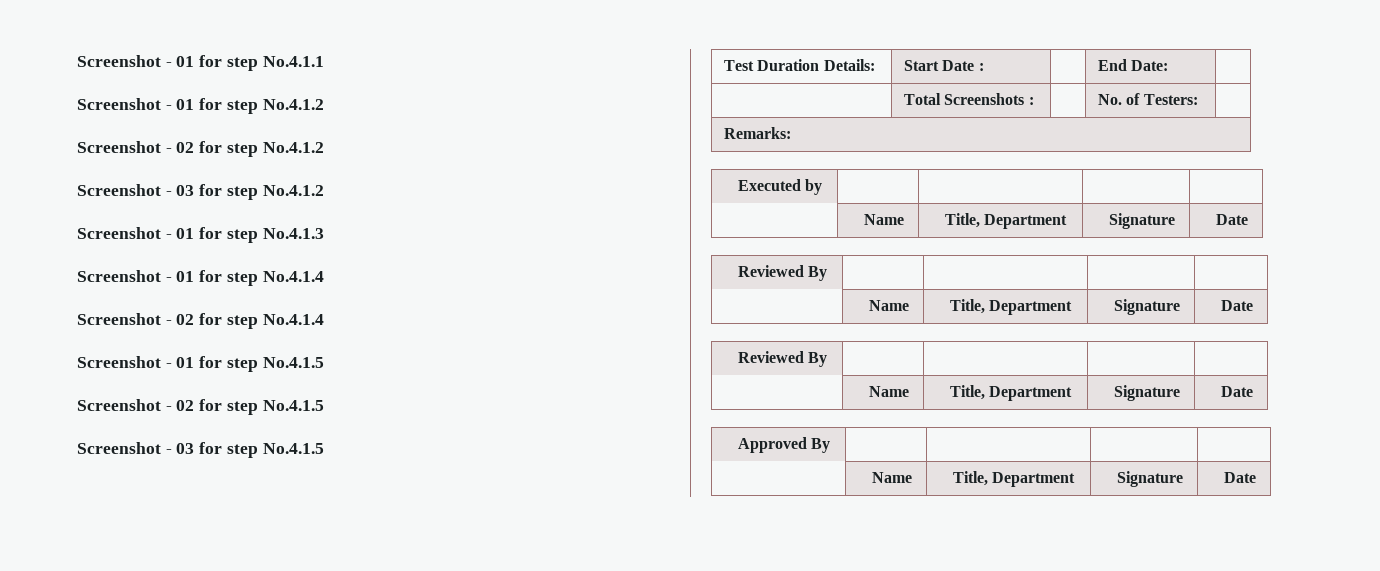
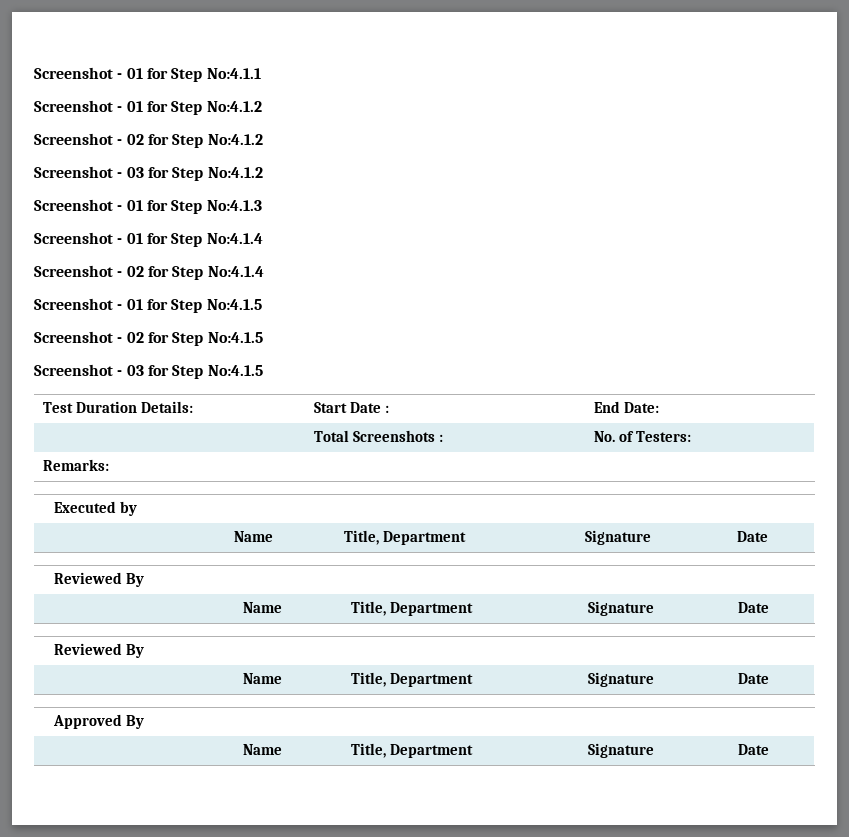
- Screenshot - 01 for step No.4.1.1
- Screenshot - 01 for step No.4.1.2
- Screenshot - 02 for step No.4.1.2
- Screenshot - 03 for step No.4.1.2
- Screenshot - 01 for step No.4.1.3
- Screenshot - 01 for step No.4.1.4
- Screenshot - 02 for step No.4.1.4
- Screenshot - 01 for step No.4.1.5
- Screenshot - 02 for step No.4.1.5
- Screenshot - 03 for step No.4.1.5
+ Screenshot - 01 for Step No:4.1.1
+ Screenshot - 01 for Step No:4.1.2
+ Screenshot - 02 for Step No:4.1.2
+ Screenshot - 03 for Step No:4.1.2
+ Screenshot - 01 for Step No:4.1.3
+ Screenshot - 01 for Step No:4.1.4
+ Screenshot - 02 for Step No:4.1.4
+ Screenshot - 01 for Step No:4.1.5
+ Screenshot - 02 for Step No:4.1.5
+ Screenshot - 03 for Step No:4.1.5

